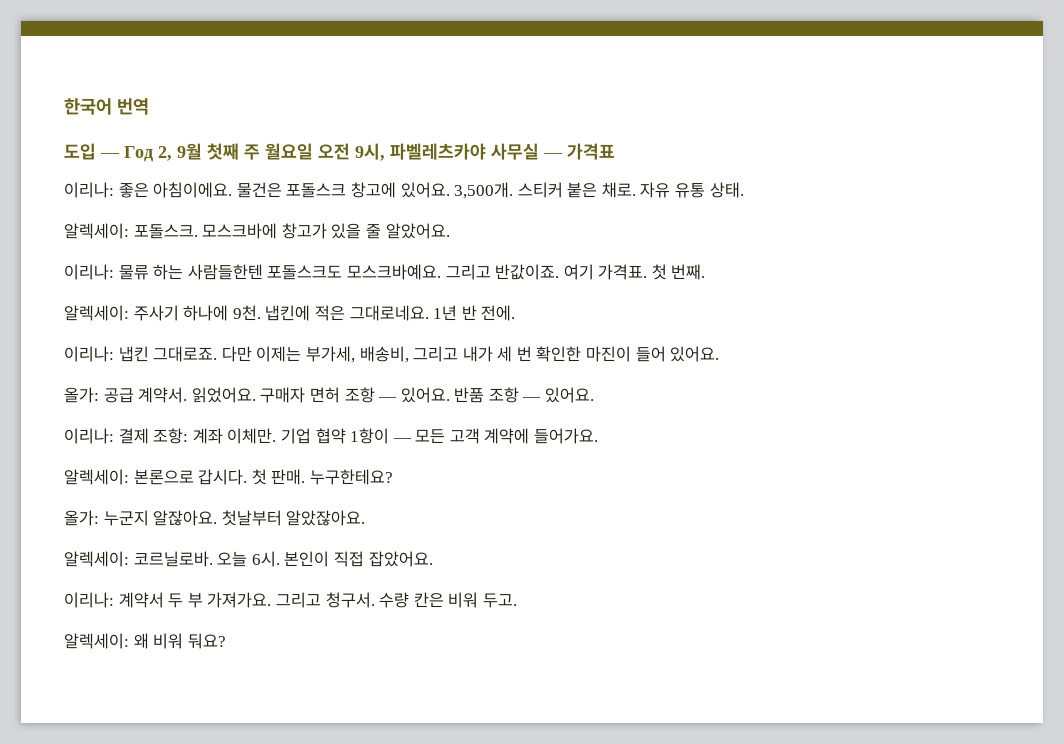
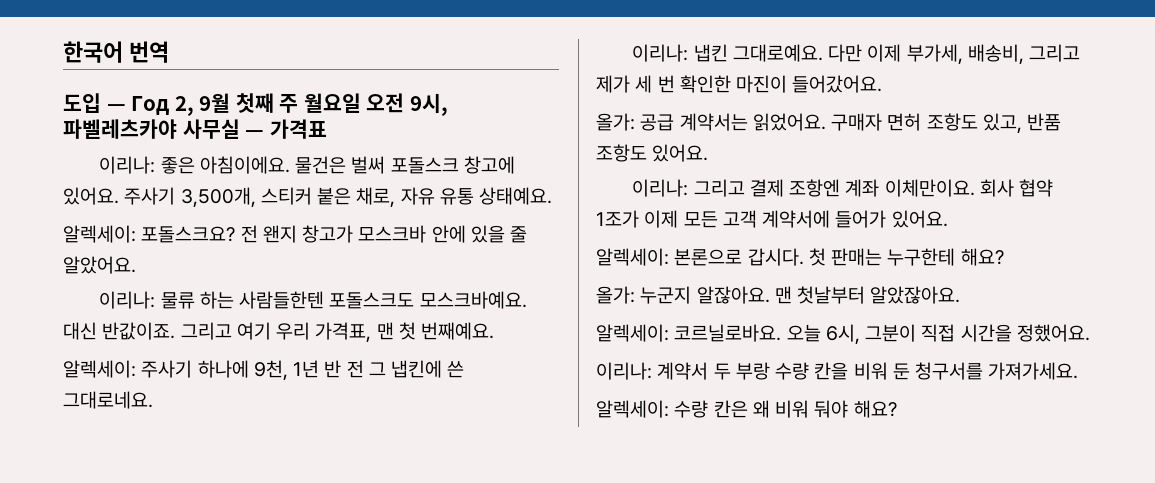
- 물건은 포돌스크 창고에 있어요.
+ 물건은 벌써 포돌스크 창고에 있어요.
- 3,500개. 스티커 붙은 채로. 자유 유통 상태.
- 알렉세이: 포돌스크. 모스크바에 창고가 있을 줄 알았어요.
+ 주사기 3,500개, 스티커 붙은 채로, 자유 유통 상태예요.
+ 알렉세이: 포돌스크요? 전 왠지 창고가 모스크바 안에 있을 줄 알았어요.
- 그리고 반값이죠. 여기 가격표. 첫 번째.
- 알렉세이: 주사기 하나에 9천. 냅킨에 적은 그대로네요. 1년 반 전에.
+ 대신 반값이죠. 그리고 여기 우리 가격표, 맨 첫 번째예요.
+ 알렉세이: 주사기 하나에 9천, 1년 반 전 그 냅킨에 쓴 그대로네요.
- 이리나: 냅킨 그대로죠. 다만 이제는 부가세, 배송비, 그리고 내가 세 번 확인한 마진이 들어 있어요.
+ 이리나: 냅킨 그대로예요. 다만 이제 부가세, 배송비, 그리고 제가 세 번 확인한 마진이 들어갔어요.
- 올가: 공급 계약서. 읽었어요.
+ 올가: 공급 계약서는 읽었어요.
- 구매자 면허 조항 — 있어요. 반품 조항 — 있어요.
- 이리나: 결제 조항: 계좌 이체만. 기업 협약 1항이 — 모든 고객 계약에 들어가요.
+ 구매자 면허 조항도 있고, 반품 조항도 있어요.
+ 이리나: 그리고 결제 조항엔 계좌 이체만이요. 회사 협약 1조가 이제 모든 고객 계약서에 들어가 있어요.
- 첫 판매. 누구한테요?
+ 첫 판매는 누구한테 해요?
- 첫날부터 알았잖아요.
+ 맨 첫날부터 알았잖아요.
- 알렉세이: 코르닐로바. 오늘 6시. 본인이 직접 잡았어요.
- 이리나: 계약서 두 부 가져가요. 그리고 청구서. 수량 칸은 비워 두고.
- 알렉세이: 왜 비워 둬요?
+ 알렉세이: 코르닐로바요. 오늘 6시, 그분이 직접 시간을 정했어요.
+ 이리나: 계약서 두 부랑 수량 칸을 비워 둔 청구서를 가져가세요.
+ 알렉세이: 수량 칸은 왜 비워 둬야 해요?

